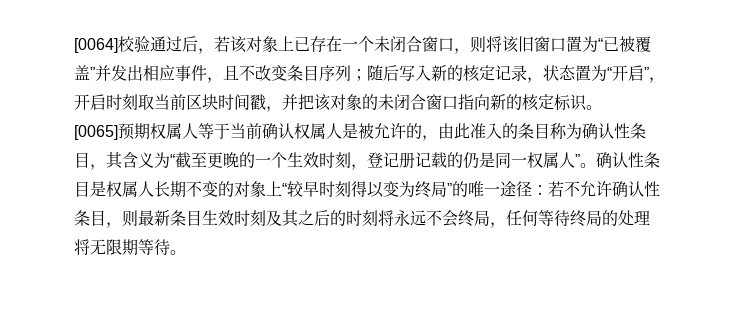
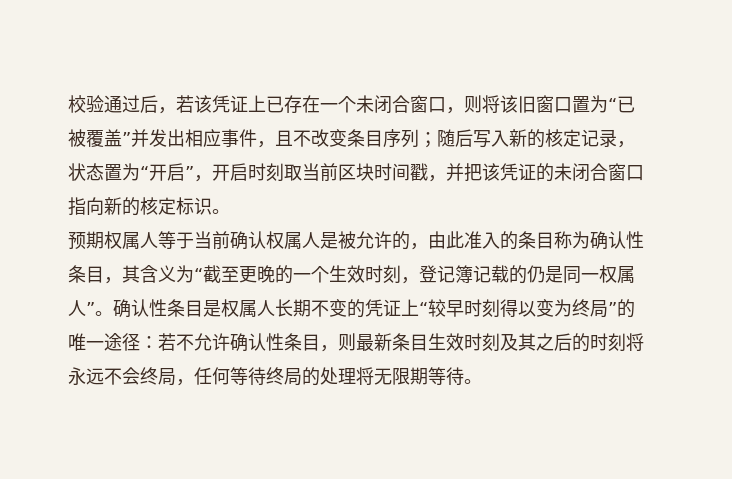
- [0064]校验通过后，若该对象上已存在一个未闭合窗口，则将该旧窗口置为“已被覆盖”并发出相应事件，且不改变条目序列；随后写入新的核定记录，状态置为“开启”，开启时刻取当前区块时间戳，并把该对象的未闭合窗口指向新的核定标识。
+ 校验通过后，若该凭证上已存在一个未闭合窗口，则将该旧窗口置为“已被覆盖”并发出相应事件，且不改变条目序列；随后写入新的核定记录，状态置为“开启”，开启时刻取当前区块时间戳，并把该凭证的未闭合窗口指向新的核定标识。
- [0065]预期权属人等于当前确认权属人是被允许的，由此准入的条目称为确认性条目，其含义为“截至更晚的一个生效时刻，登记册记载的仍是同一权属人”。
+ 预期权属人等于当前确认权属人是被允许的，由此准入的条目称为确认性条目，其含义为“截至更晚的一个生效时刻，登记簿记载的仍是同一权属人”。
- 确认性条目是权属人长期不变的对象上“较早时刻得以变为终局”的唯一途径：若不允许确认性条目，则最新条目生效时刻及其之后的时刻将永远不会终局，任何等待终局的处理将无限期等待。
+ 确认性条目是权属人长期不变的凭证上“较早时刻得以变为终局”的唯一途径：若不允许确认性条目，则最新条目生效时刻及其之后的时刻将永远不会终局，任何等待终局的处理将无限期等待。

